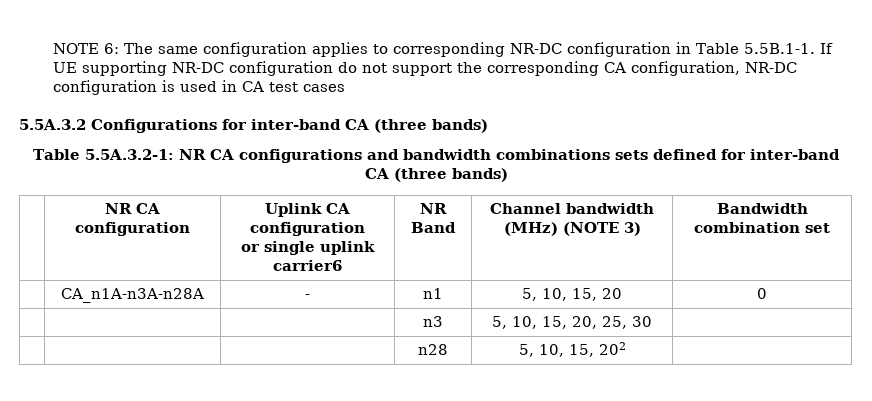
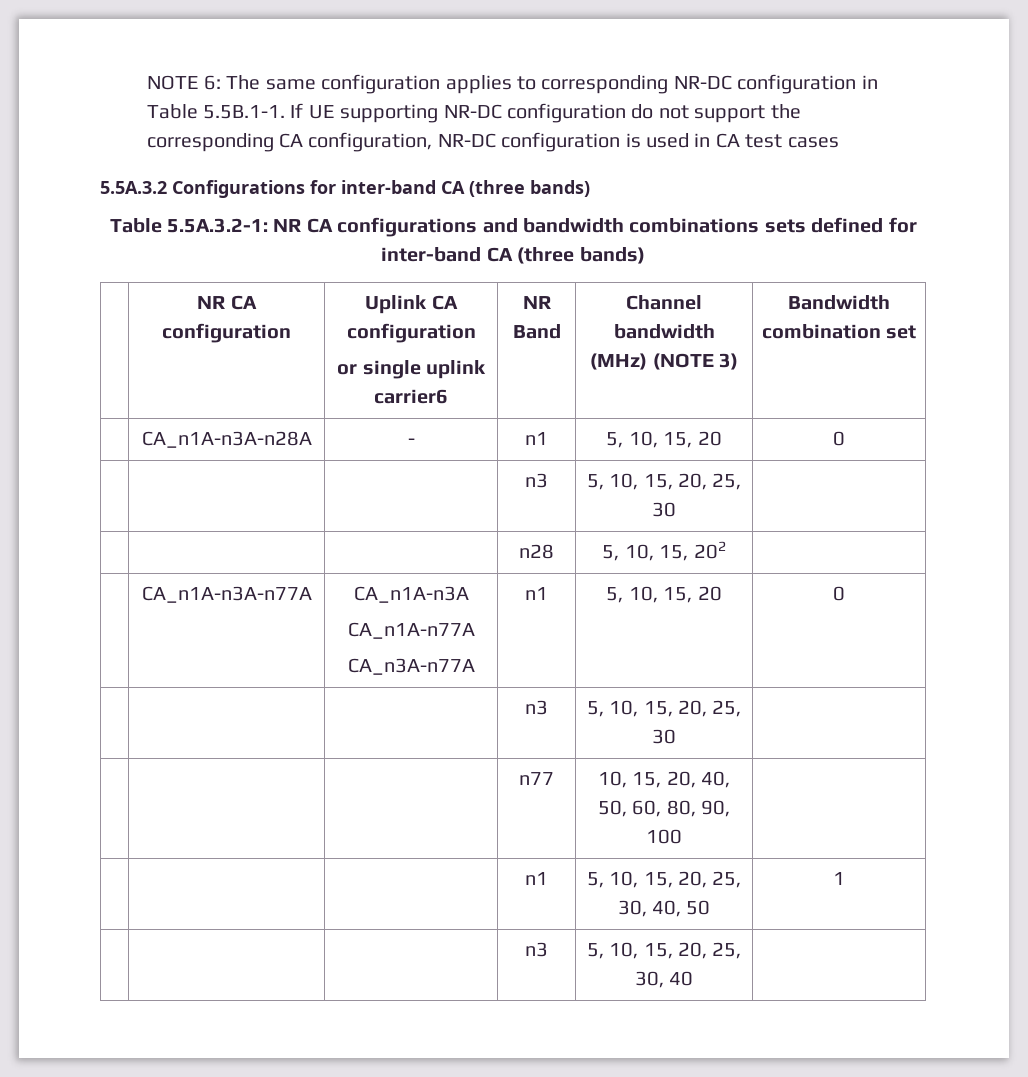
+ | CA_n1A-n3A-n77A | CA_n1A-n3A
+ CA_n1A-n77A
+ CA_n3A-n77A | n1 | 5, 10, 15, 20 | 0
+ | | | n3 | 5, 10, 15, 20, 25, 30 |
+ | | | n77 | 10, 15, 20, 40, 50, 60, 80, 90, 100 |
+ | | | n1 | 5, 10, 15, 20, 25, 30, 40, 50 | 1
+ | | | n3 | 5, 10, 15, 20, 25, 30, 40 |

